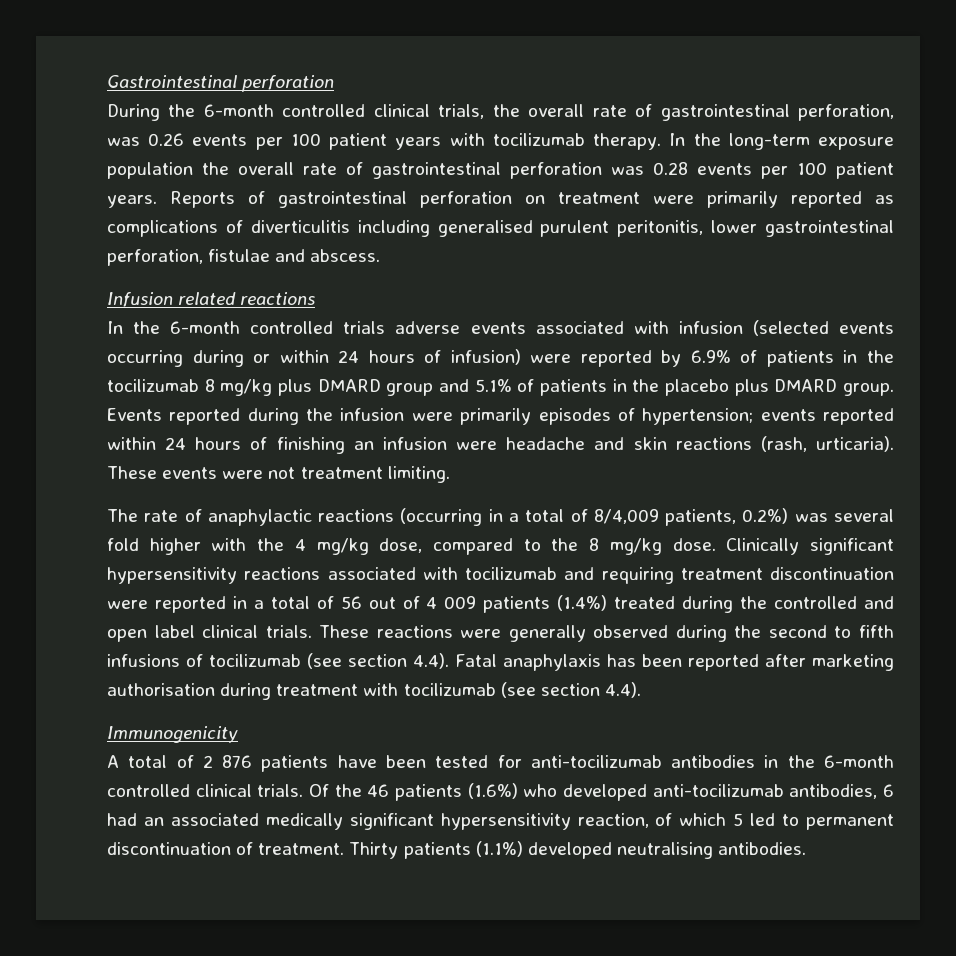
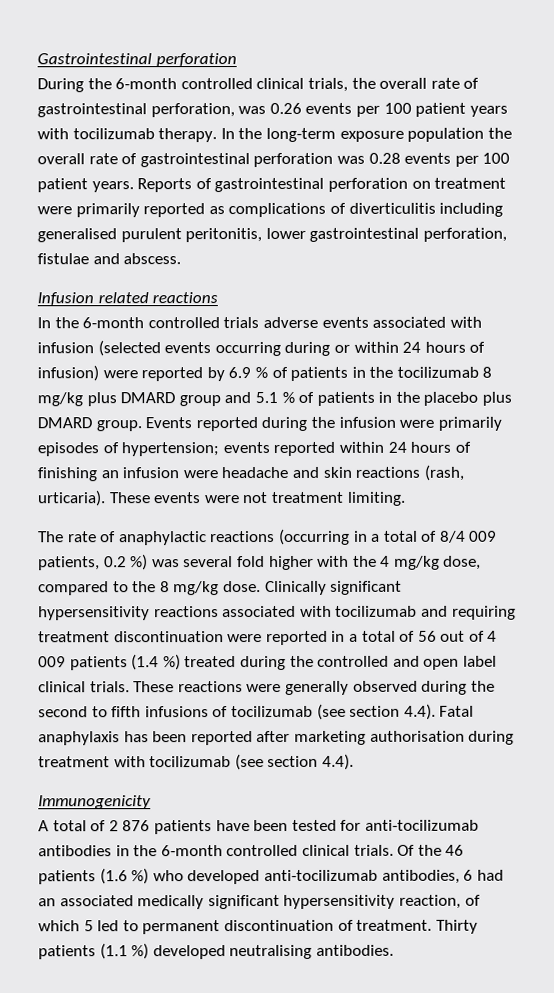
- In the 6-month controlled trials adverse events associated with infusion (selected events occurring during or within 24 hours of infusion) were reported by 6.9% of patients in the tocilizumab 8 mg/kg plus DMARD group and 5.1% of patients in the placebo plus DMARD group.
+ In the 6-month controlled trials adverse events associated with infusion (selected events occurring during or within 24 hours of infusion) were reported by 6.9 % of patients in the tocilizumab 8 mg/kg plus DMARD group and 5.1 % of patients in the placebo plus DMARD group.
- The rate of anaphylactic reactions (occurring in a total of 8/4,009 patients, 0.2%) was several fold higher with the 4 mg/kg dose, compared to the 8 mg/kg dose.
+ The rate of anaphylactic reactions (occurring in a total of 8/4 009 patients, 0.2 %) was several fold higher with the 4 mg/kg dose, compared to the 8 mg/kg dose.
- Clinically significant hypersensitivity reactions associated with tocilizumab and requiring treatment discontinuation were reported in a total of 56 out of 4 009 patients (1.4%) treated during the controlled and open label clinical trials.
+ Clinically significant hypersensitivity reactions associated with tocilizumab and requiring treatment discontinuation were reported in a total of 56 out of 4 009 patients (1.4 %) treated during the controlled and open label clinical trials.
- Of the 46 patients (1.6%) who developed anti-tocilizumab antibodies, 6 had an associated medically significant hypersensitivity reaction, of which 5 led to permanent discontinuation of treatment.
+ Of the 46 patients (1.6 %) who developed anti-tocilizumab antibodies, 6 had an associated medically significant hypersensitivity reaction, of which 5 led to permanent discontinuation of treatment.
- Thirty patients (1.1%) developed neutralising antibodies.
+ Thirty patients (1.1 %) developed neutralising antibodies.

